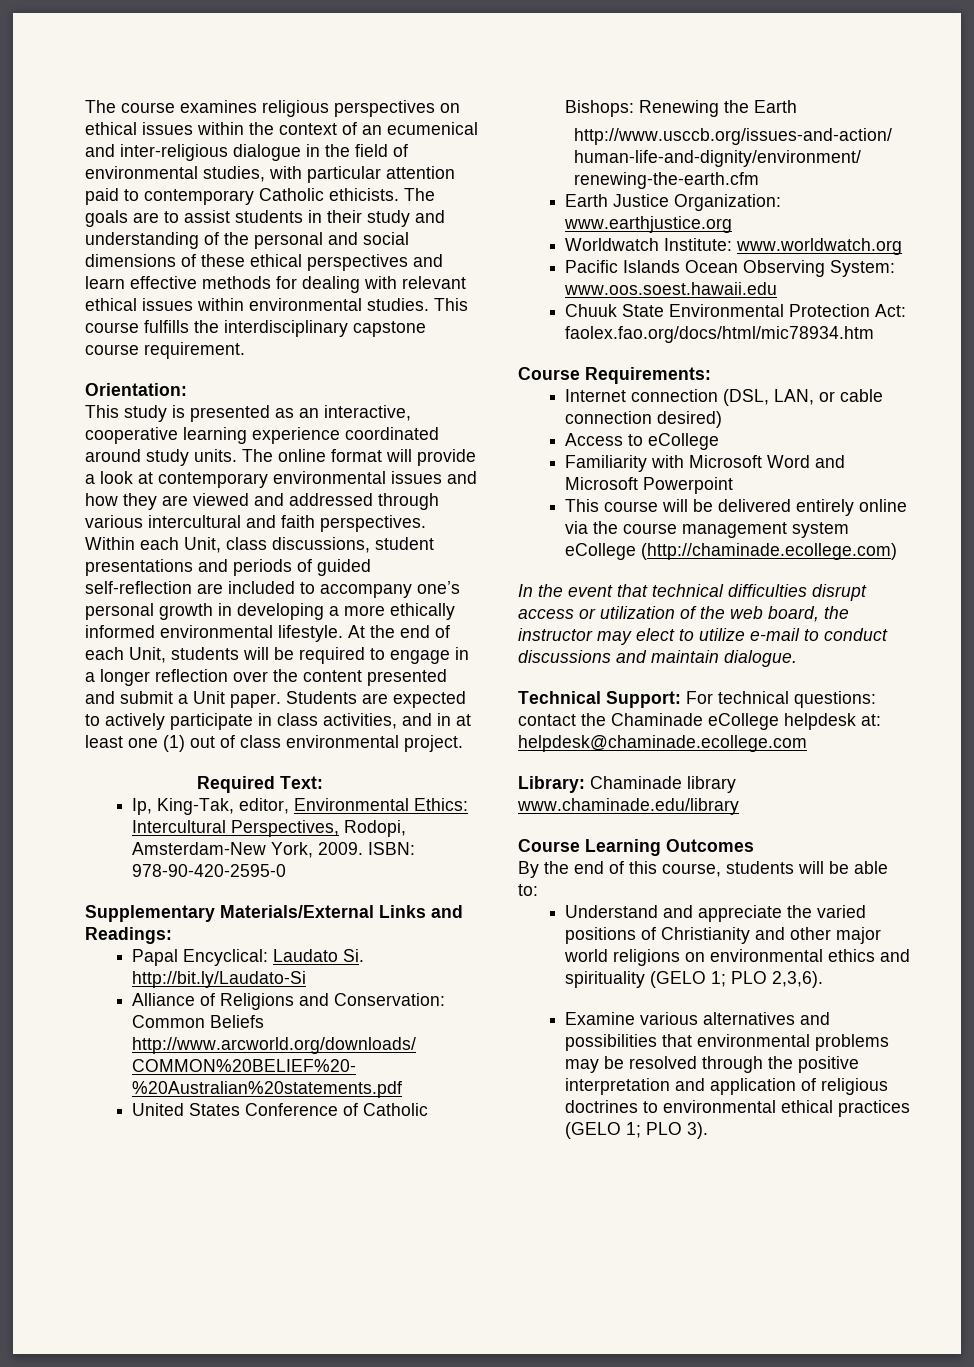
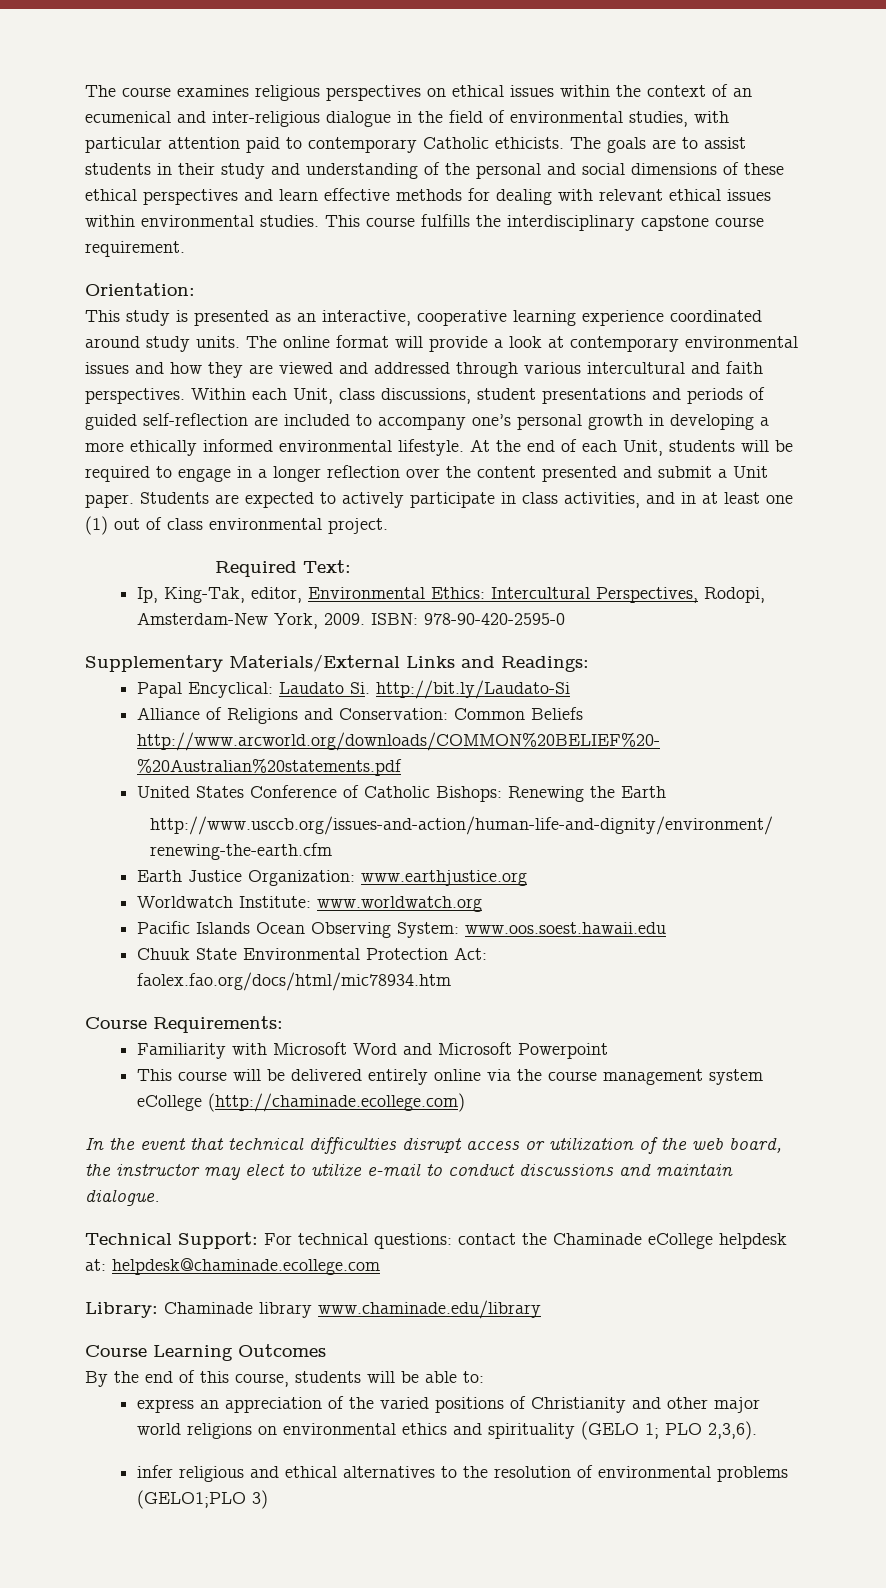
- Internet connection (DSL, LAN, or cable connection desired)
- Access to eCollege
- Understand and appreciate the varied positions of Christianity and other major world religions on environmental ethics and spirituality (GELO 1; PLO 2,3,6).
+ express an appreciation of the varied positions of Christianity and other major world religions on environmental ethics and spirituality (GELO 1; PLO 2,3,6).
- Examine various alternatives and possibilities that environmental problems may be resolved through the positive interpretation and application of religious doctrines to environmental ethical practices (GELO 1; PLO 3).
+ infer religious and ethical alternatives to the resolution of environmental problems (GELO1;PLO 3)

